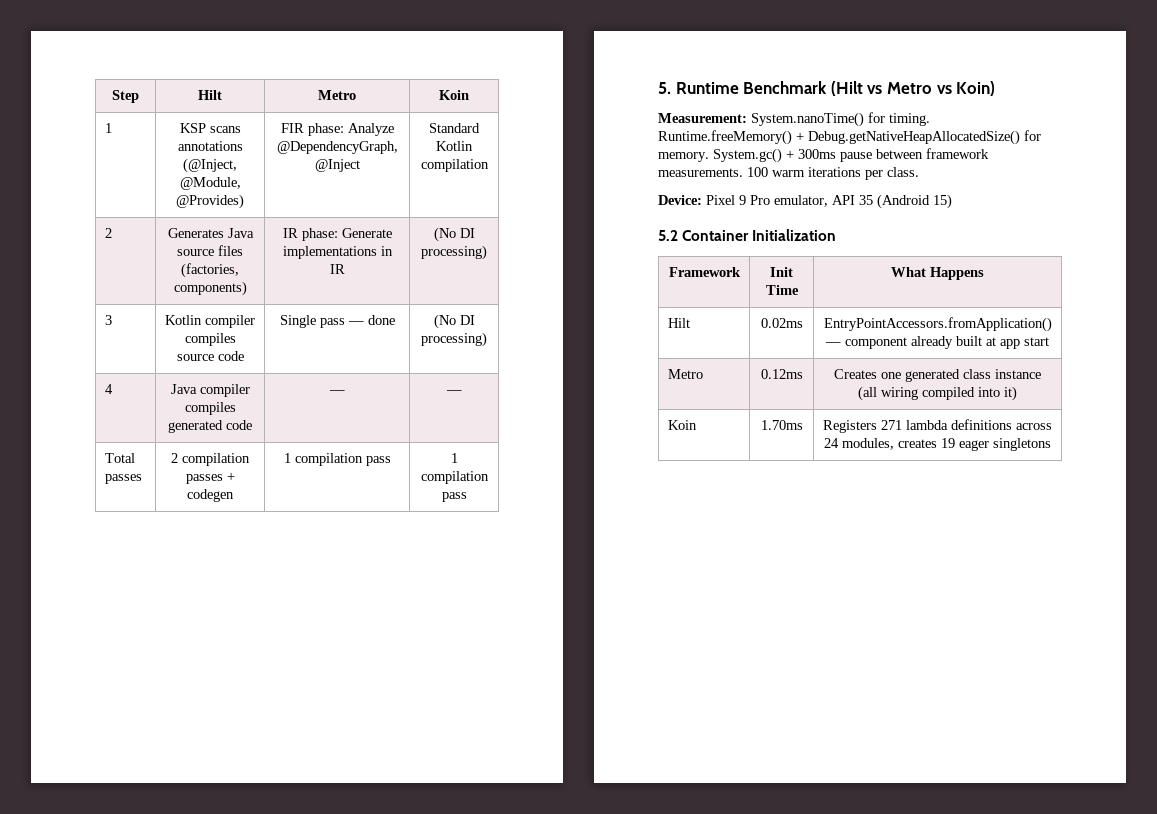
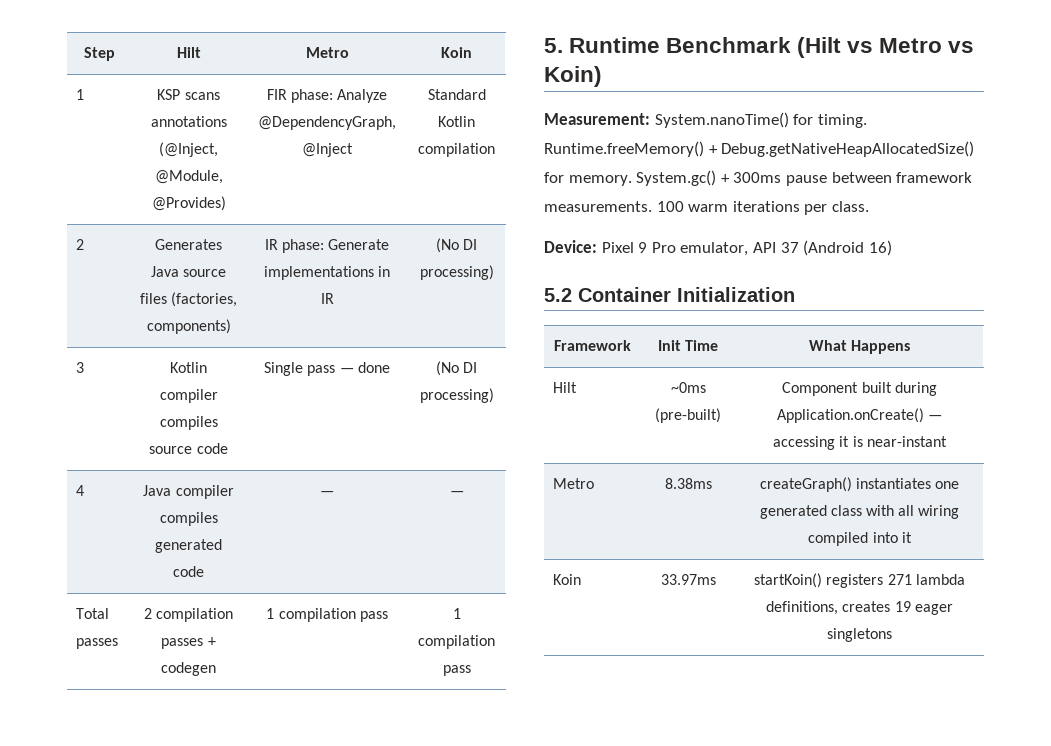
- Device: Pixel 9 Pro emulator, API 35 (Android 15)
+ Device: Pixel 9 Pro emulator, API 37 (Android 16)
- Hilt | 0.02ms | EntryPointAccessors.fromApplication() — component already built at app start
- Metro | 0.12ms | Creates one generated class instance (all wiring compiled into it)
+ Hilt | ~0ms (pre-built) | Component built during Application.onCreate() — accessing it is near-instant
+ Metro | 8.38ms | createGraph() instantiates one generated class with all wiring compiled into it
- Koin | 1.70ms | Registers 271 lambda definitions across 24 modules, creates 19 eager singletons
+ Koin | 33.97ms | startKoin() registers 271 lambda definitions, creates 19 eager singletons

